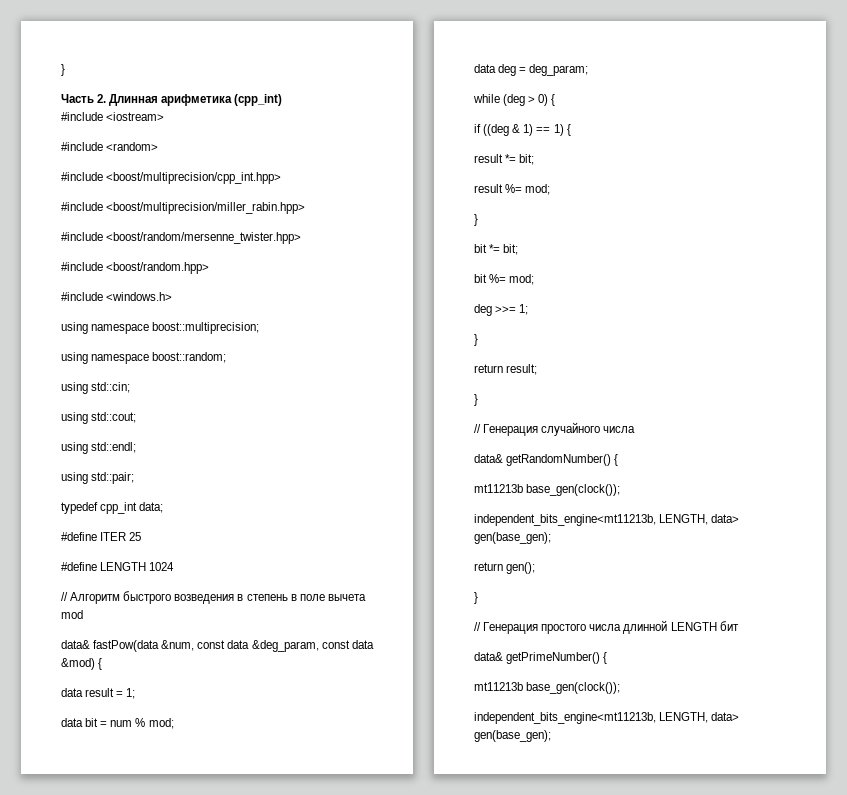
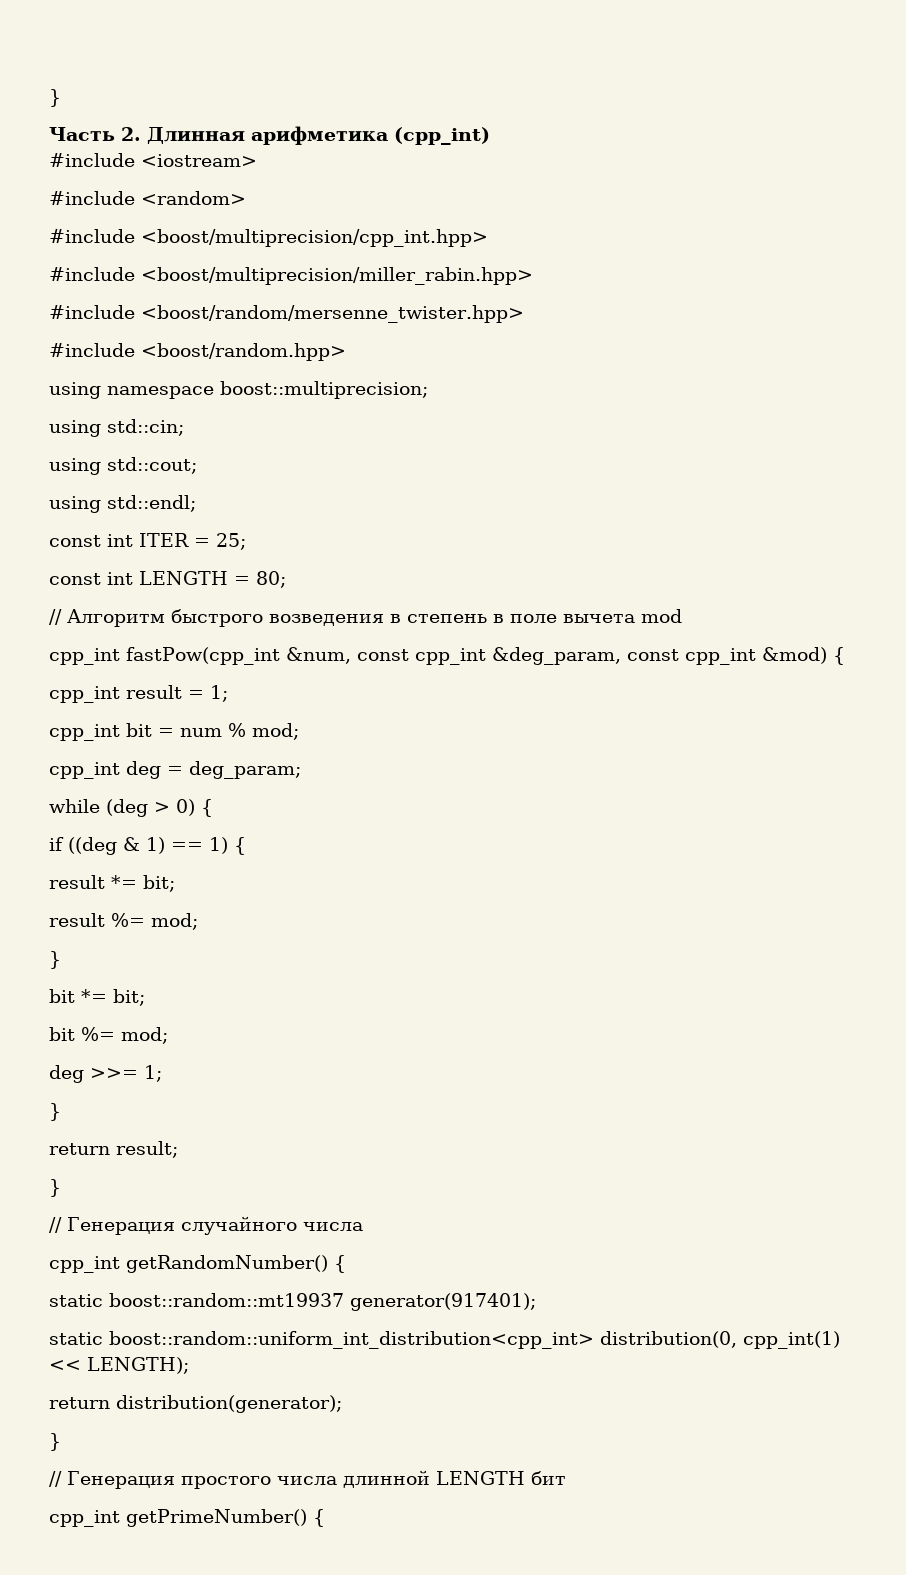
- #include <windows.h>
- using namespace boost::random;
- using std::pair;
- typedef cpp_int data;
- #define ITER 25
- #define LENGTH 1024
+ const int ITER = 25;
+ const int LENGTH = 80;
- data& fastPow(data &num, const data &deg_param, const data &mod) {
+ cpp_int fastPow(cpp_int &num, const cpp_int &deg_param, const cpp_int &mod) {
- data result = 1;
+ cpp_int result = 1;
- data bit = num % mod;
+ cpp_int bit = num % mod;
- data deg = deg_param;
+ cpp_int deg = deg_param;
- data& getRandomNumber() {
- mt11213b base_gen(clock());
- independent_bits_engine<mt11213b, LENGTH, data> gen(base_gen);
- return gen();
+ cpp_int getRandomNumber() {
+ static boost::random::mt19937 generator(917401);
+ static boost::random::uniform_int_distribution<cpp_int> distribution(0, cpp_int(1) << LENGTH);
+ return distribution(generator);
- data& getPrimeNumber() {
- mt11213b base_gen(clock());
- independent_bits_engine<mt11213b, LENGTH, data> gen(base_gen);
+ cpp_int getPrimeNumber() {

